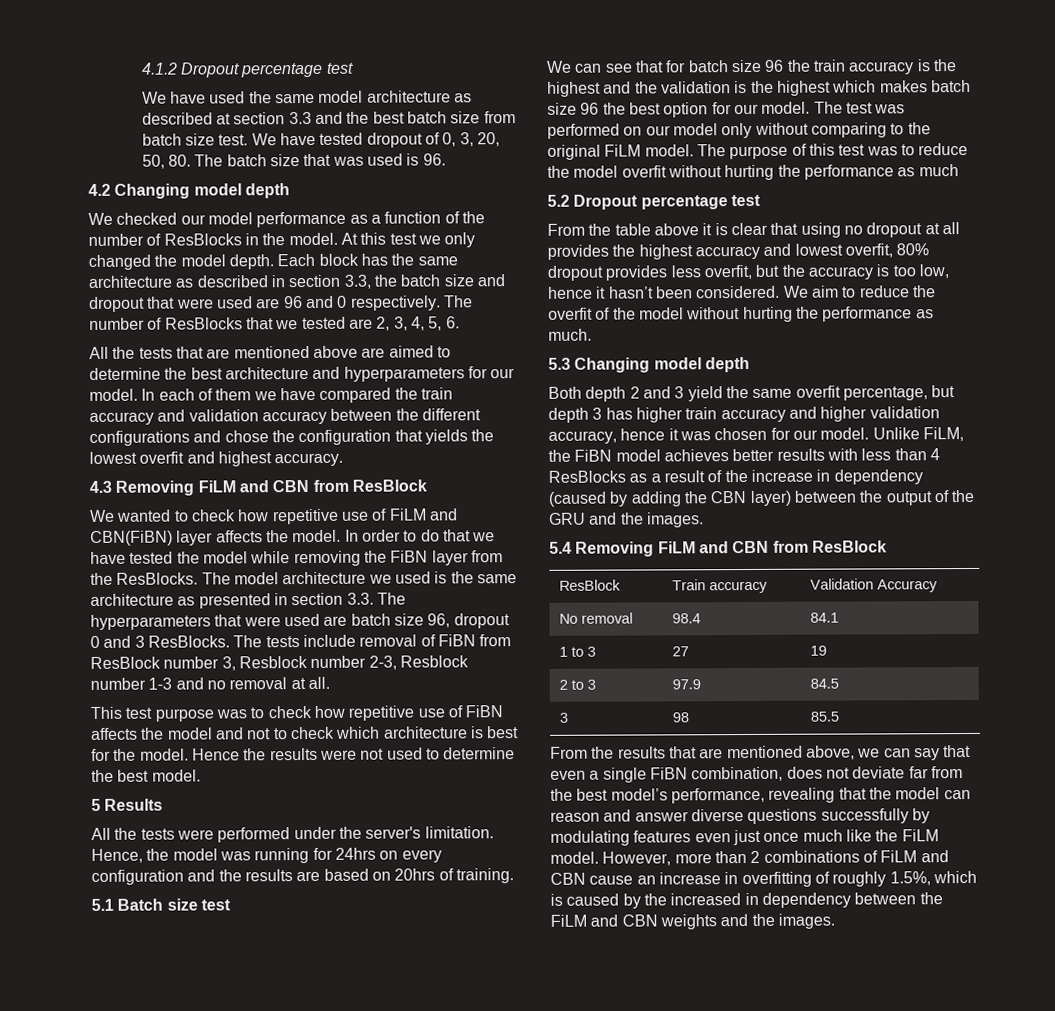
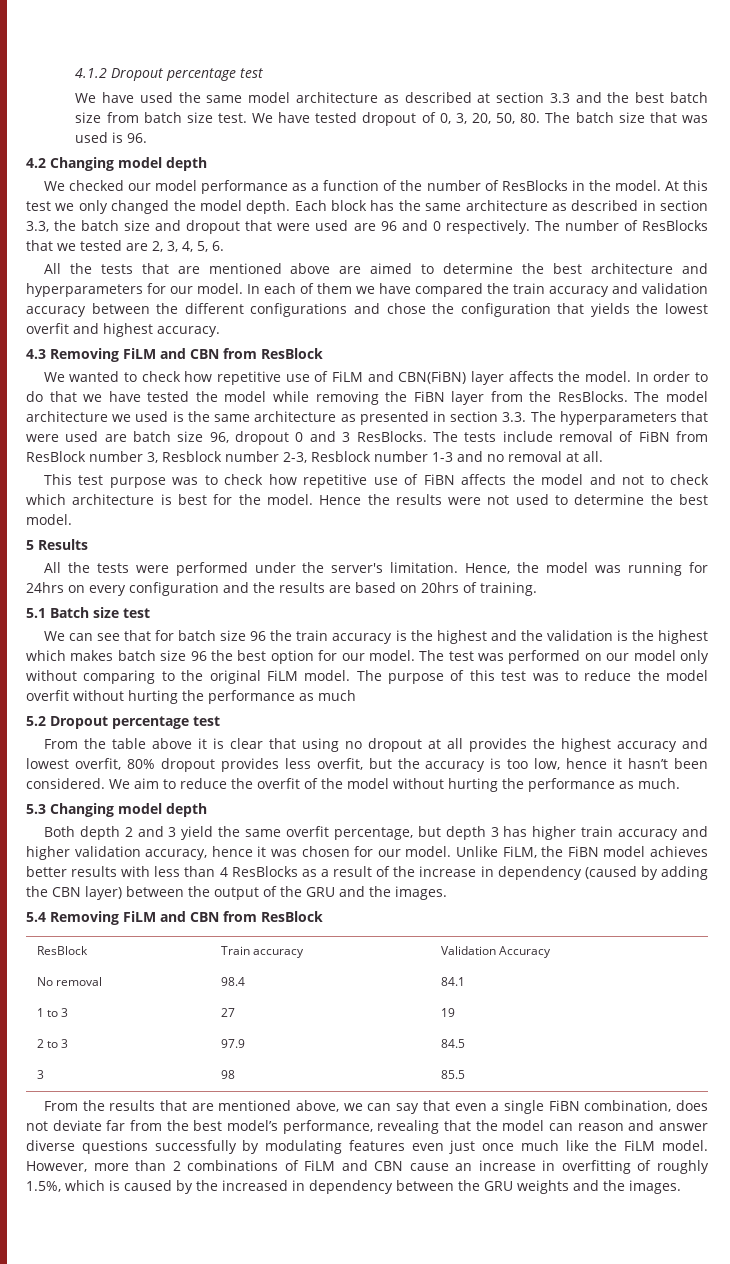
- However, more than 2 combinations of FiLM and CBN cause an increase in overfitting of roughly 1.5%, which is caused by the increased in dependency between the FiLM and CBN weights and the images.
+ However, more than 2 combinations of FiLM and CBN cause an increase in overfitting of roughly 1.5%, which is caused by the increased in dependency between the GRU weights and the images.

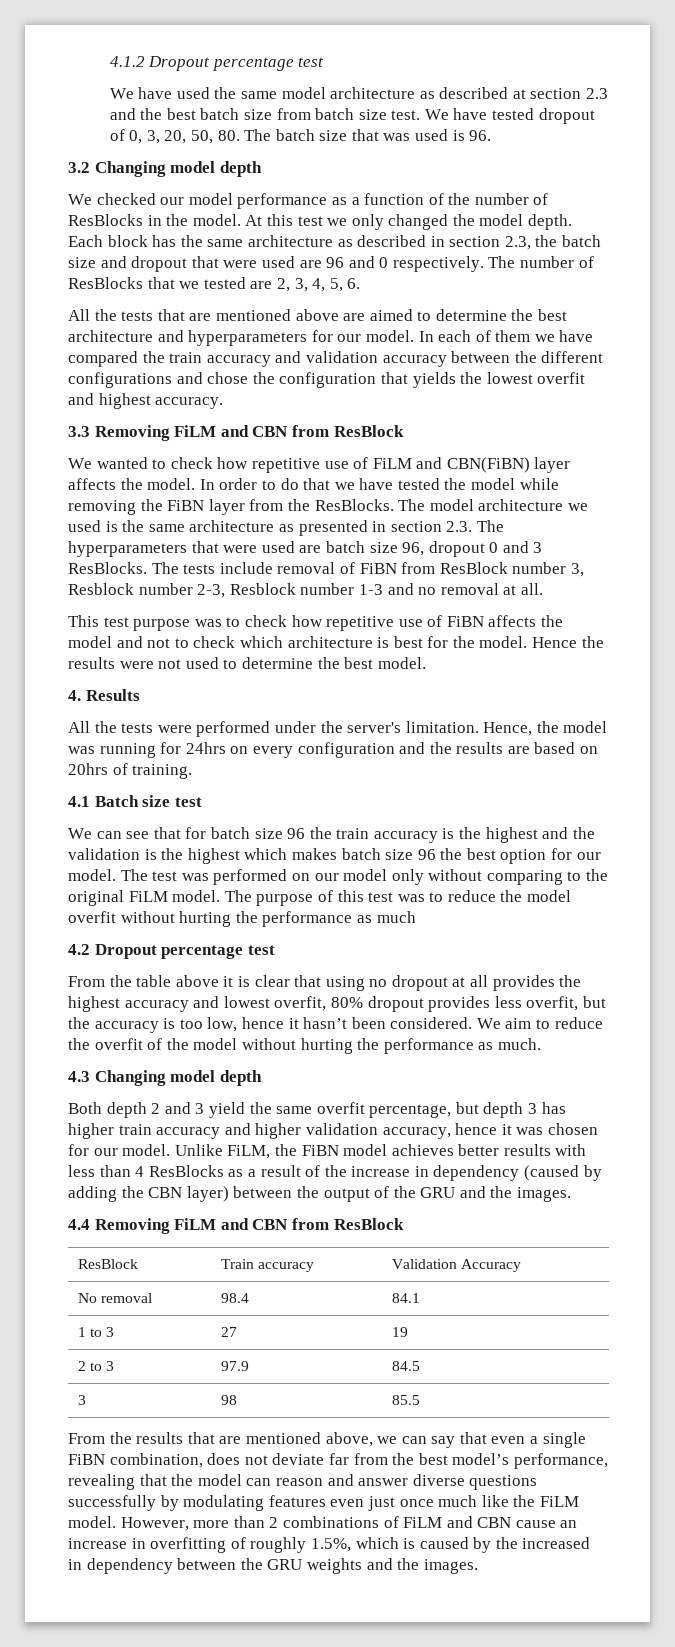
- We have used the same model architecture as described at section 3.3 and the best batch size from batch size test.
+ We have used the same model architecture as described at section 2.3 and the best batch size from batch size test.
- 4.2 Changing model depth
+ 3.2 Changing model depth
- Each block has the same architecture as described in section 3.3, the batch size and dropout that were used are 96 and 0 respectively.
+ Each block has the same architecture as described in section 2.3, the batch size and dropout that were used are 96 and 0 respectively.
- 4.3 Removing FiLM and CBN from ResBlock
+ 3.3 Removing FiLM and CBN from ResBlock
- The model architecture we used is the same architecture as presented in section 3.3. The hyperparameters that were used are batch size 96, dropout 0 and 3 ResBlocks.
+ The model architecture we used is the same architecture as presented in section 2.3. The hyperparameters that were used are batch size 96, dropout 0 and 3 ResBlocks.
- 5 Results
+ 4. Results
- 5.1 Batch size test
+ 4.1 Batch size test
- 5.2 Dropout percentage test
+ 4.2 Dropout percentage test
- 5.3 Changing model depth
+ 4.3 Changing model depth
- 5.4 Removing FiLM and CBN from ResBlock
+ 4.4 Removing FiLM and CBN from ResBlock

